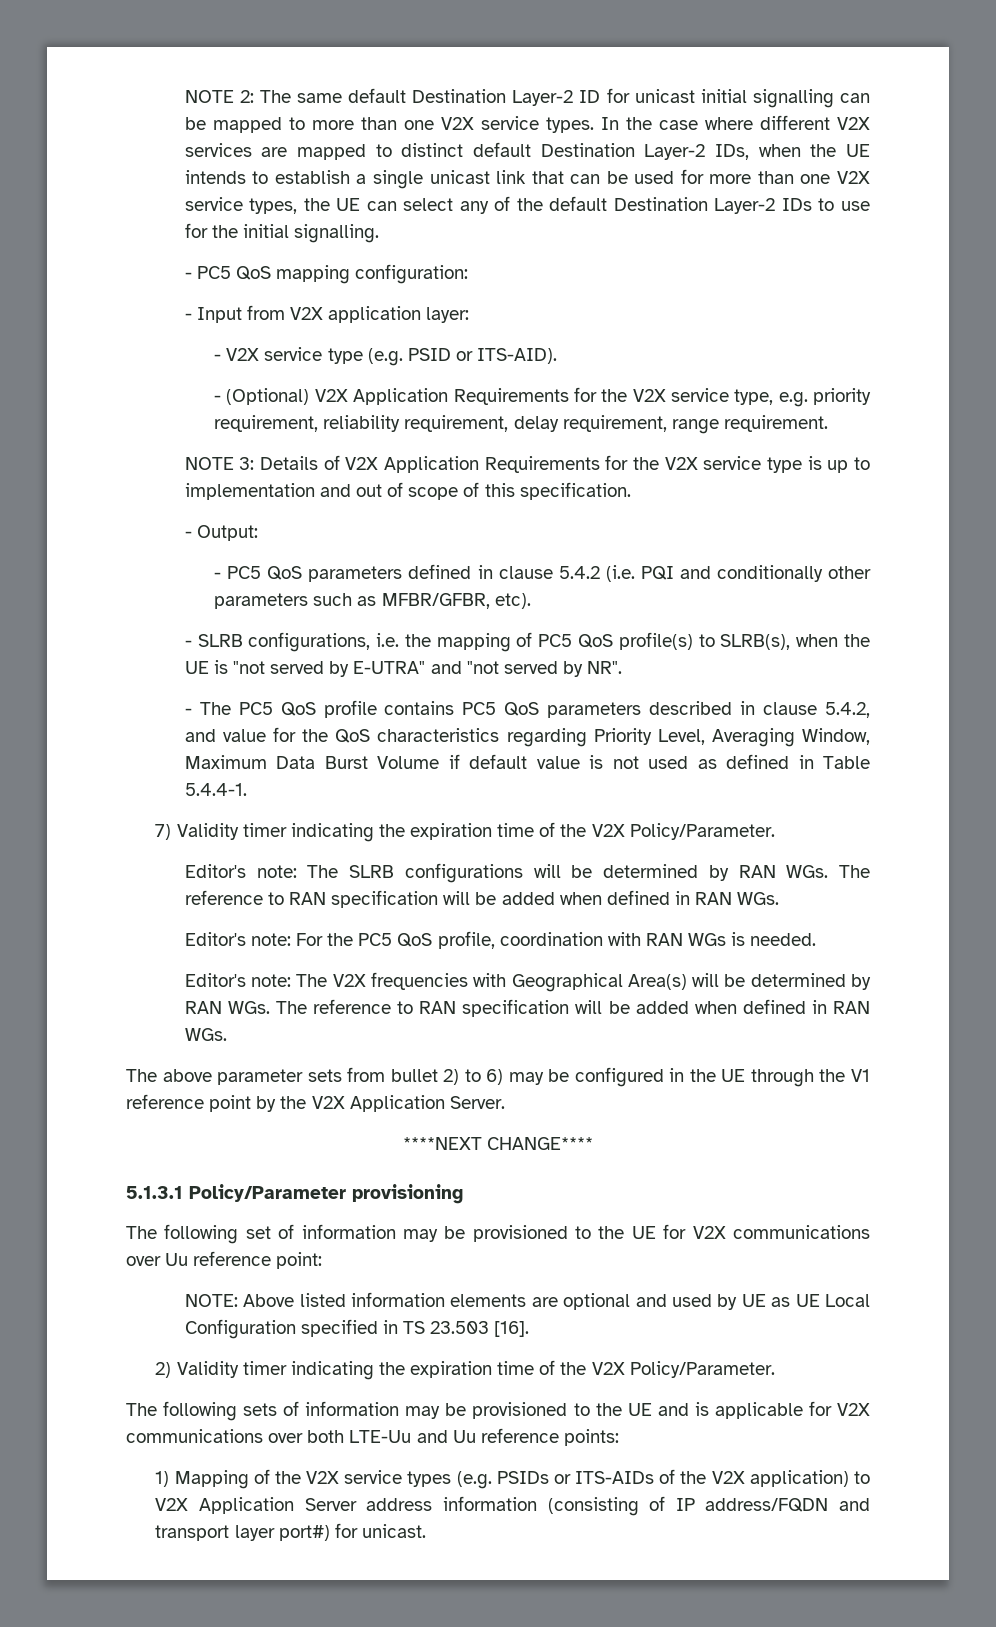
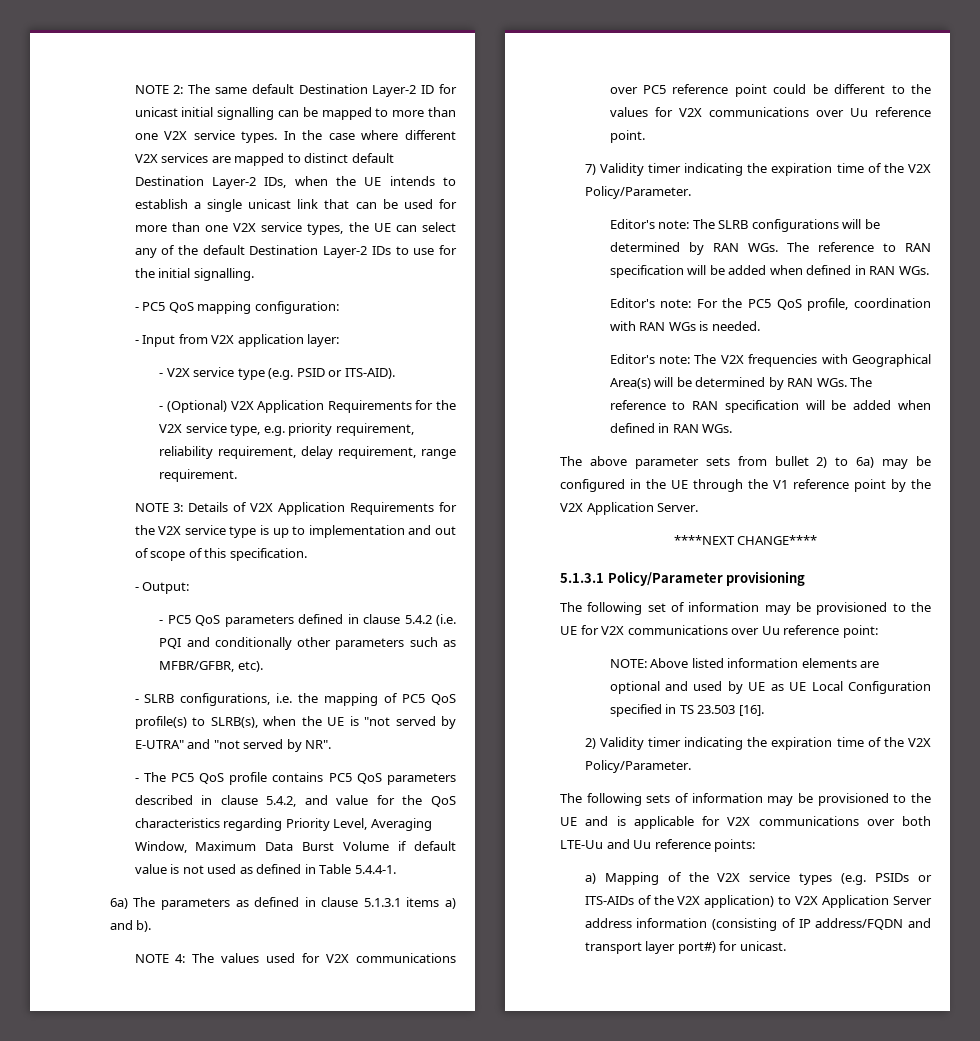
+ 6a) The parameters as defined in clause 5.1.3.1 items a) and b).
+ NOTE 4: The values used for V2X communications over PC5 reference point could be different to the values for V2X communications over Uu reference point.
- The above parameter sets from bullet 2) to 6) may be configured in the UE through the V1 reference point by the V2X Application Server.
+ The above parameter sets from bullet 2) to 6a) may be configured in the UE through the V1 reference point by the V2X Application Server.
- 1) Mapping of the V2X service types (e.g. PSIDs or ITS-AIDs of the V2X application) to V2X Application Server address information (consisting of IP address/FQDN and transport layer port#) for unicast.
+ a) Mapping of the V2X service types (e.g. PSIDs or ITS-AIDs of the V2X application) to V2X Application Server address information (consisting of IP address/FQDN and transport layer port#) for unicast.

